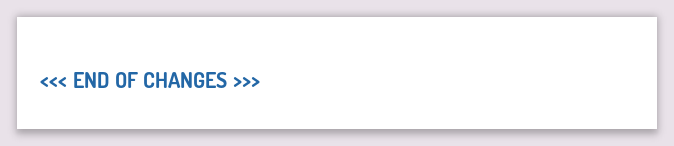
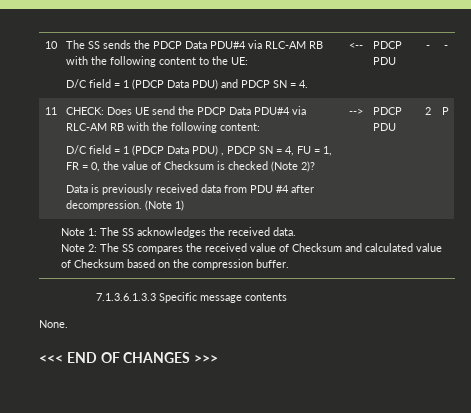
+ 10 | The SS sends the PDCP Data PDU#4 via RLC-AM RB with the following content to the UE:
+ D/C field = 1 (PDCP Data PDU) and PDCP SN = 4. | <-- | PDCP PDU | - | -
+ 11 | CHECK: Does UE send the PDCP Data PDU#4 via RLC-AM RB with the following content:
+ D/C field = 1 (PDCP Data PDU) , PDCP SN = 4, FU = 1, FR = 0, the value of Checksum is checked (Note 2)?
+ Data is previously received data from PDU #4 after decompression. (Note 1) | --> | PDCP PDU | 2 | P
+ Note 1: The SS acknowledges the received data.
+ Note 2: The SS compares the received value of Checksum and calculated value of Checksum based on the compression buffer.
+ 7.1.3.6.1.3.3 Specific message contents
+ None.

